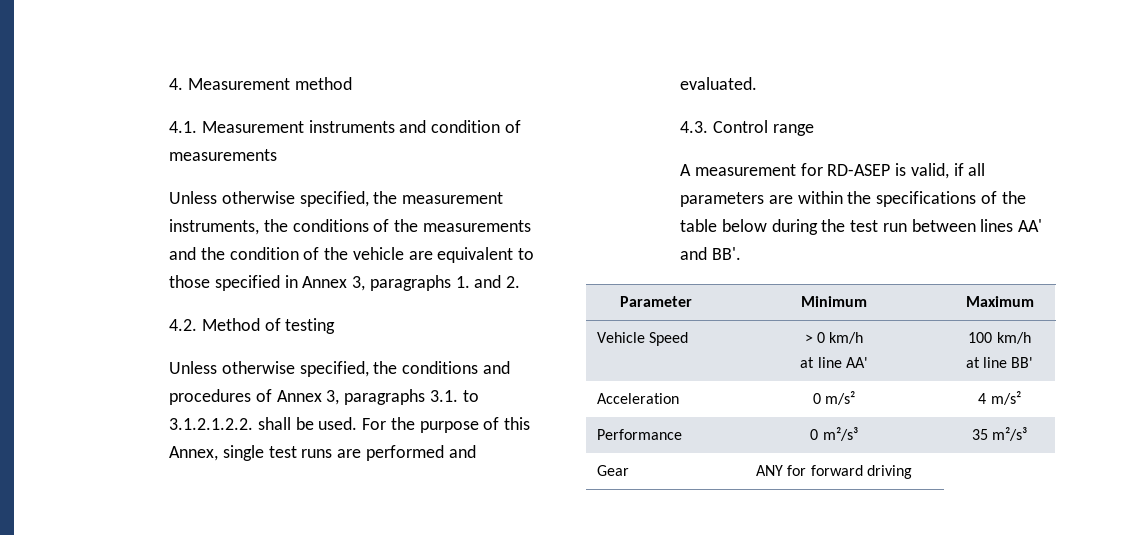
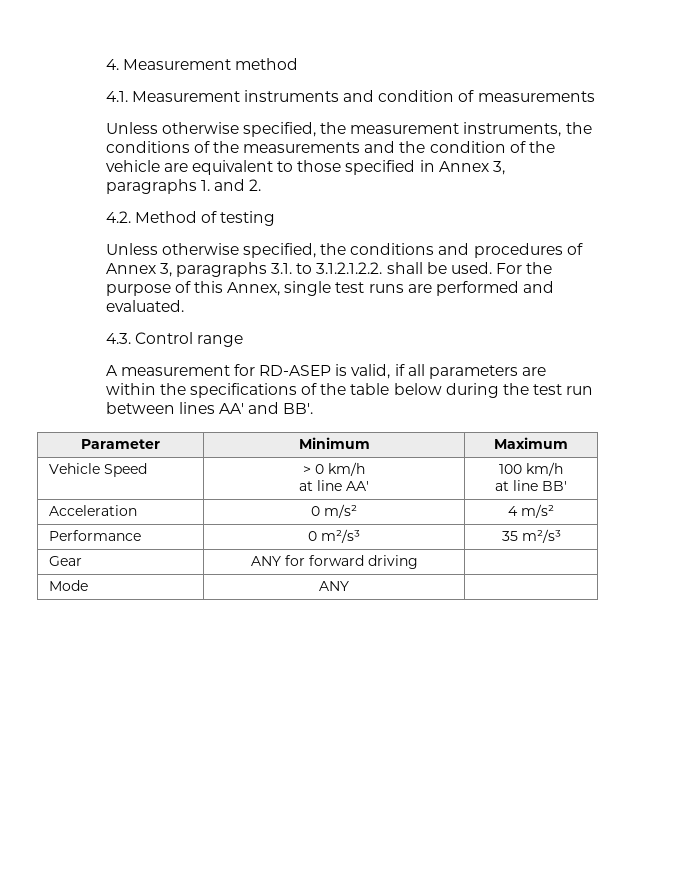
- Gear | ANY for forward driving
+ Gear | ANY for forward driving |
+ Mode | ANY |

